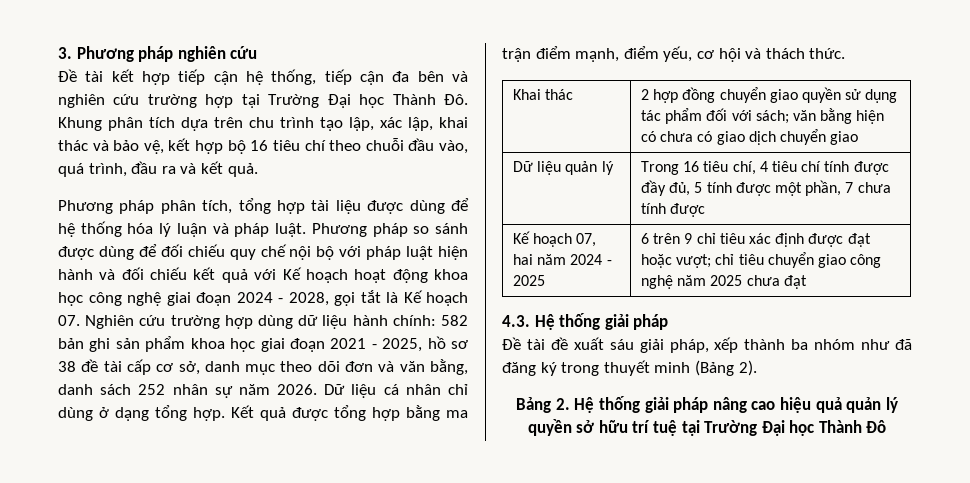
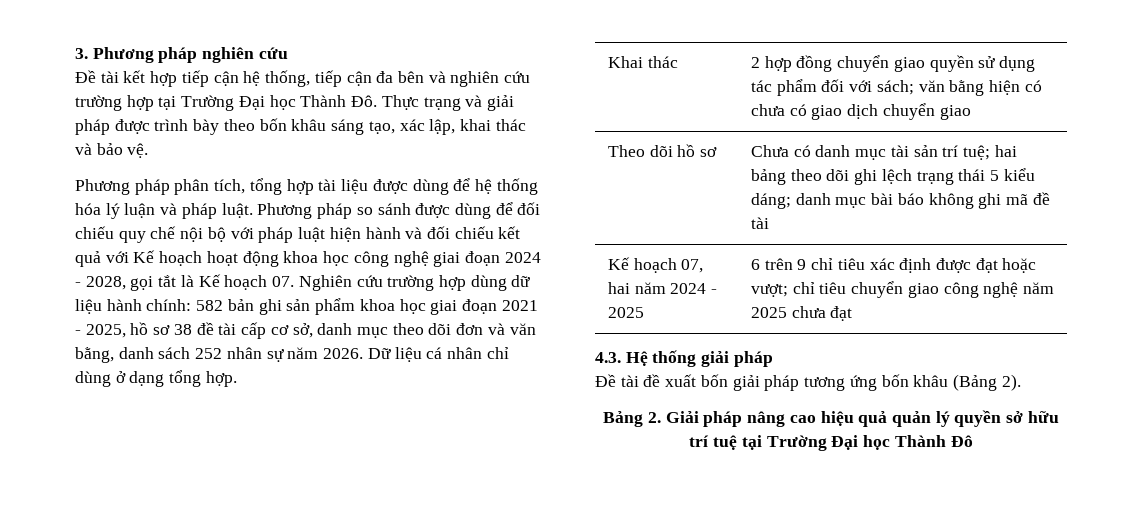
- Đề tài kết hợp tiếp cận hệ thống, tiếp cận đa bên và nghiên cứu trường hợp tại Trường Đại học Thành Đô. Khung phân tích dựa trên chu trình tạo lập, xác lập, khai thác và bảo vệ, kết hợp bộ 16 tiêu chí theo chuỗi đầu vào, quá trình, đầu ra và kết quả.
+ Đề tài kết hợp tiếp cận hệ thống, tiếp cận đa bên và nghiên cứu trường hợp tại Trường Đại học Thành Đô. Thực trạng và giải pháp được trình bày theo bốn khâu sáng tạo, xác lập, khai thác và bảo vệ.
- Kết quả được tổng hợp bằng ma trận điểm mạnh, điểm yếu, cơ hội và thách thức.
- Dữ liệu quản lý | Trong 16 tiêu chí, 4 tiêu chí tính được đầy đủ, 5 tính được một phần, 7 chưa tính được
+ Theo dõi hồ sơ | Chưa có danh mục tài sản trí tuệ; hai bảng theo dõi ghi lệch trạng thái 5 kiểu dáng; danh mục bài báo không ghi mã đề tài
- Đề tài đề xuất sáu giải pháp, xếp thành ba nhóm như đã đăng ký trong thuyết minh (Bảng 2).
+ Đề tài đề xuất bốn giải pháp tương ứng bốn khâu (Bảng 2).
- Bảng 2. Hệ thống giải pháp nâng cao hiệu quả quản lý quyền sở hữu trí tuệ tại Trường Đại học Thành Đô
+ Bảng 2. Giải pháp nâng cao hiệu quả quản lý quyền sở hữu trí tuệ tại Trường Đại học Thành Đô

